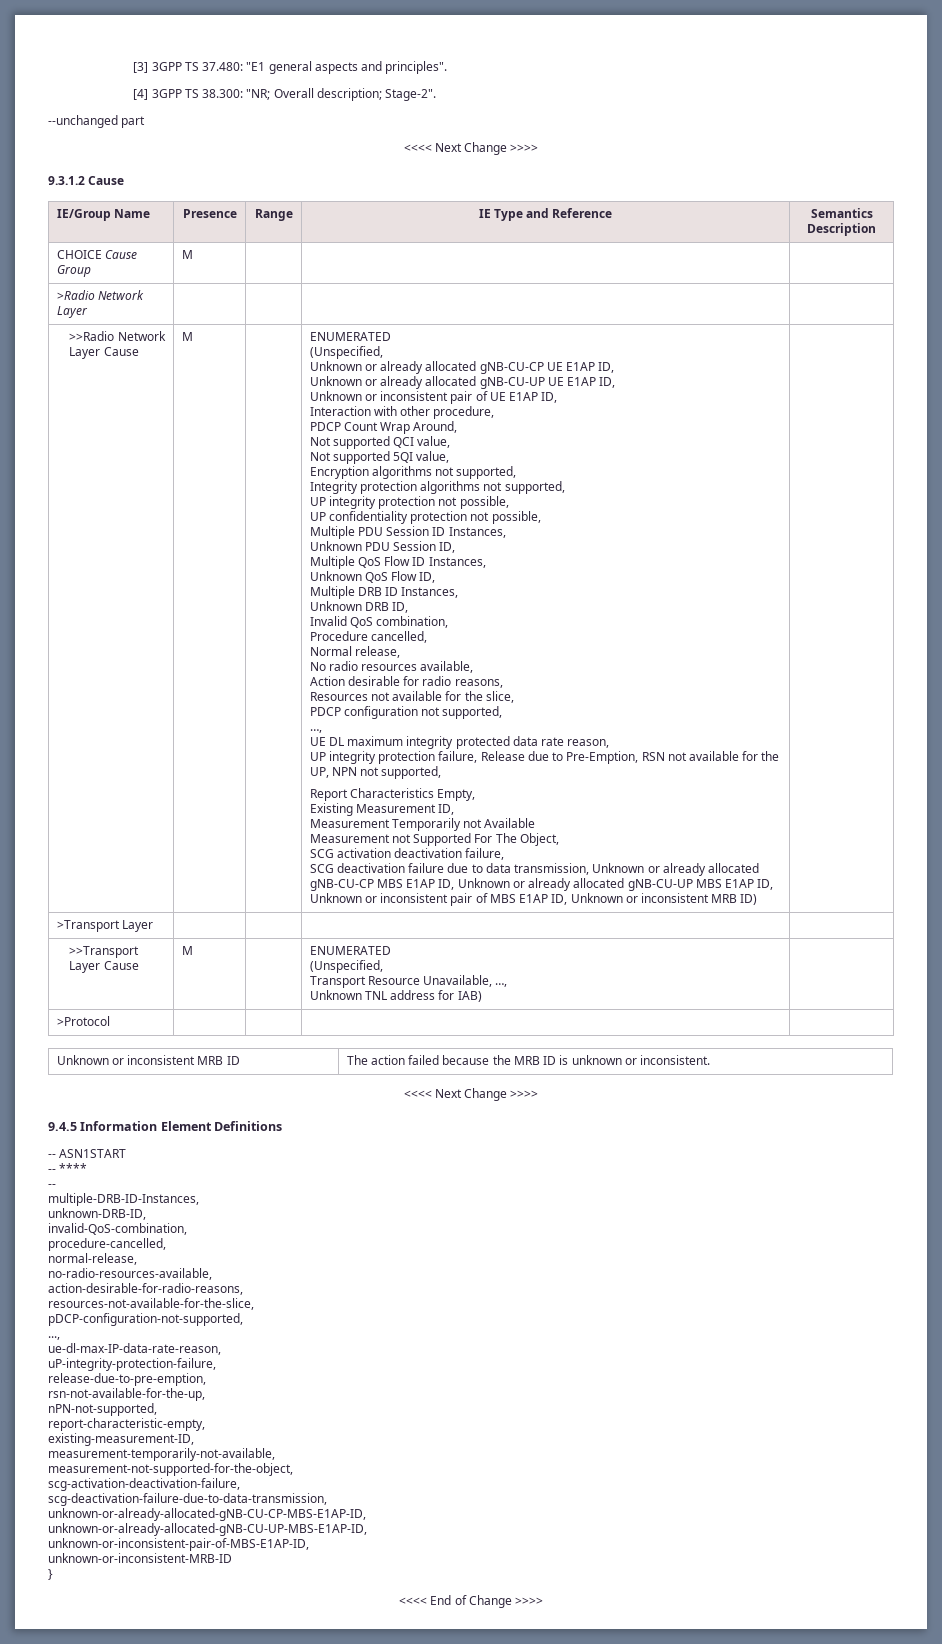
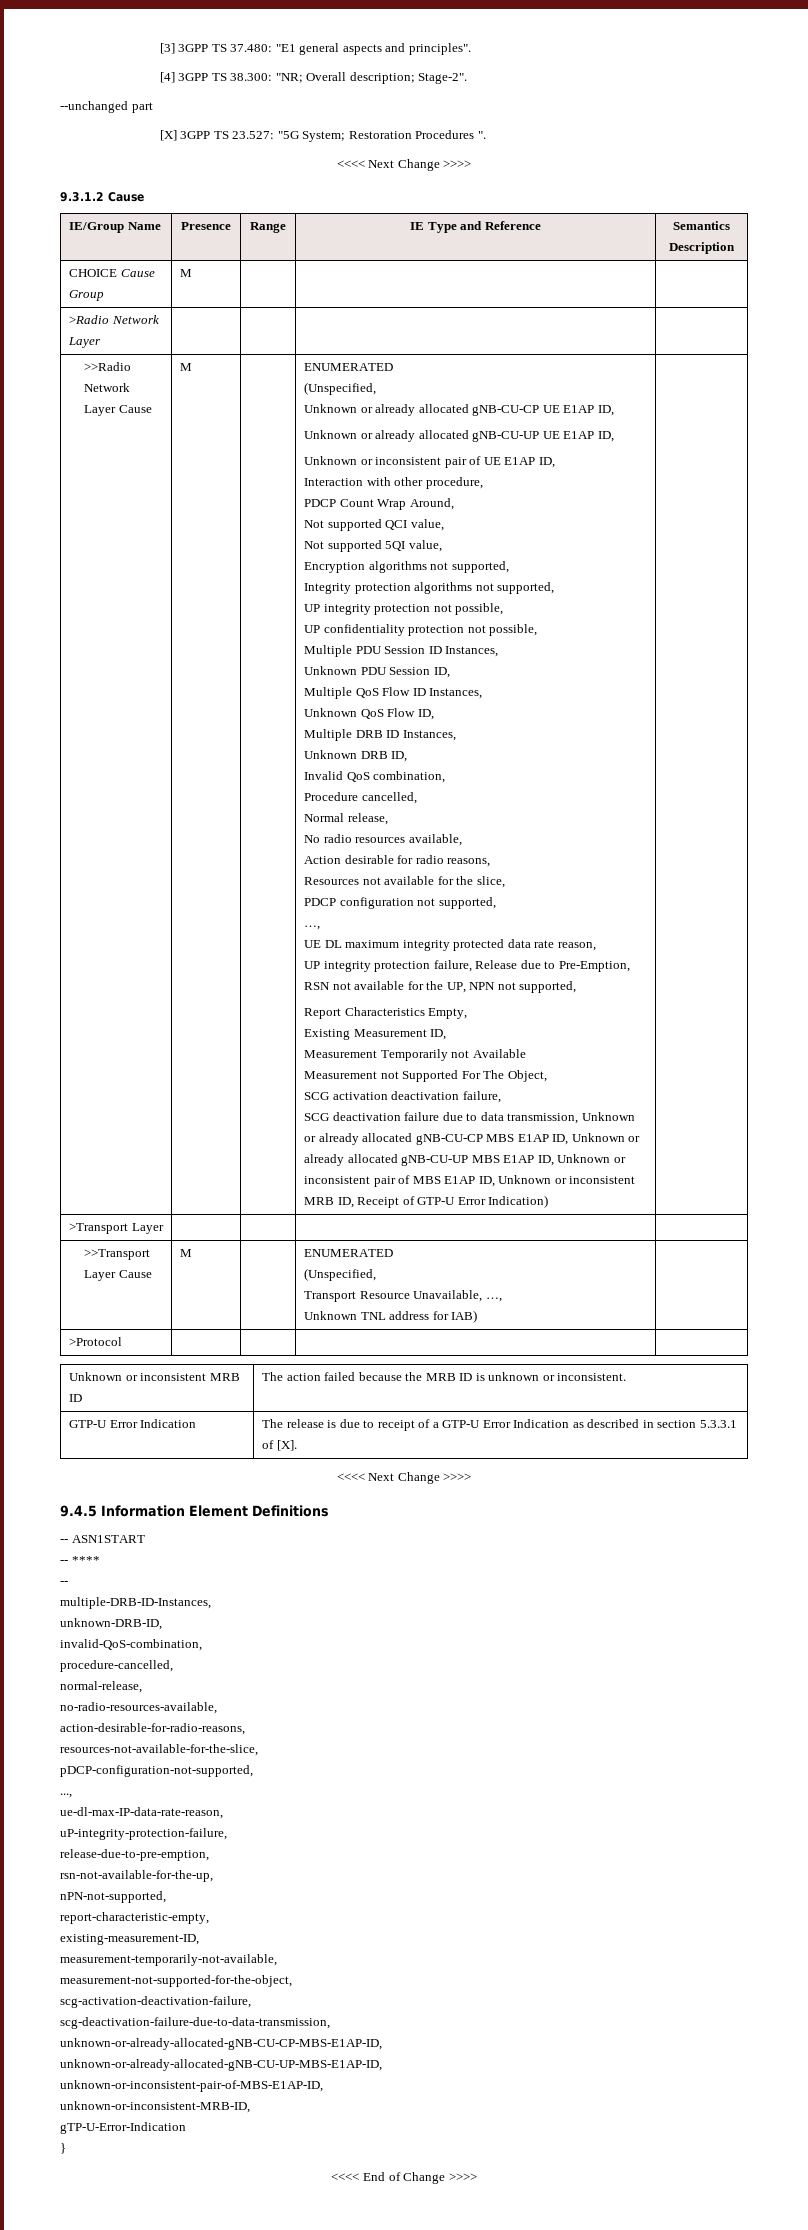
+ [X] 3GPP TS 23.527: "5G System; Restoration Procedures ".
- SCG deactivation failure due to data transmission, Unknown or already allocated gNB-CU-CP MBS E1AP ID, Unknown or already allocated gNB-CU-UP MBS E1AP ID, Unknown or inconsistent pair of MBS E1AP ID, Unknown or inconsistent MRB ID)
+ SCG deactivation failure due to data transmission, Unknown or already allocated gNB-CU-CP MBS E1AP ID, Unknown or already allocated gNB-CU-UP MBS E1AP ID, Unknown or inconsistent pair of MBS E1AP ID, Unknown or inconsistent MRB ID, Receipt of GTP-U Error Indication)
+ GTP-U Error Indication | The release is due to receipt of a GTP-U Error Indication as described in section 5.3.3.1 of [X].
- unknown-or-inconsistent-MRB-ID
+ unknown-or-inconsistent-MRB-ID,
+ gTP-U-Error-Indication

